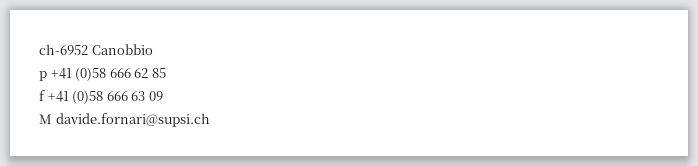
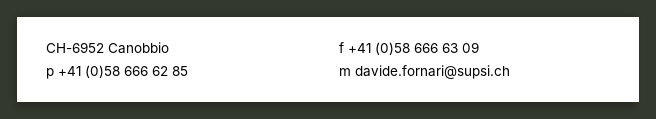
- ch-6952 Canobbio
+ CH-6952 Canobbio
- M davide.fornari@supsi.ch
+ m davide.fornari@supsi.ch

